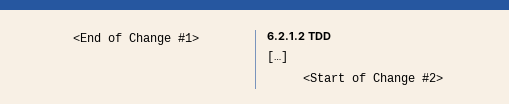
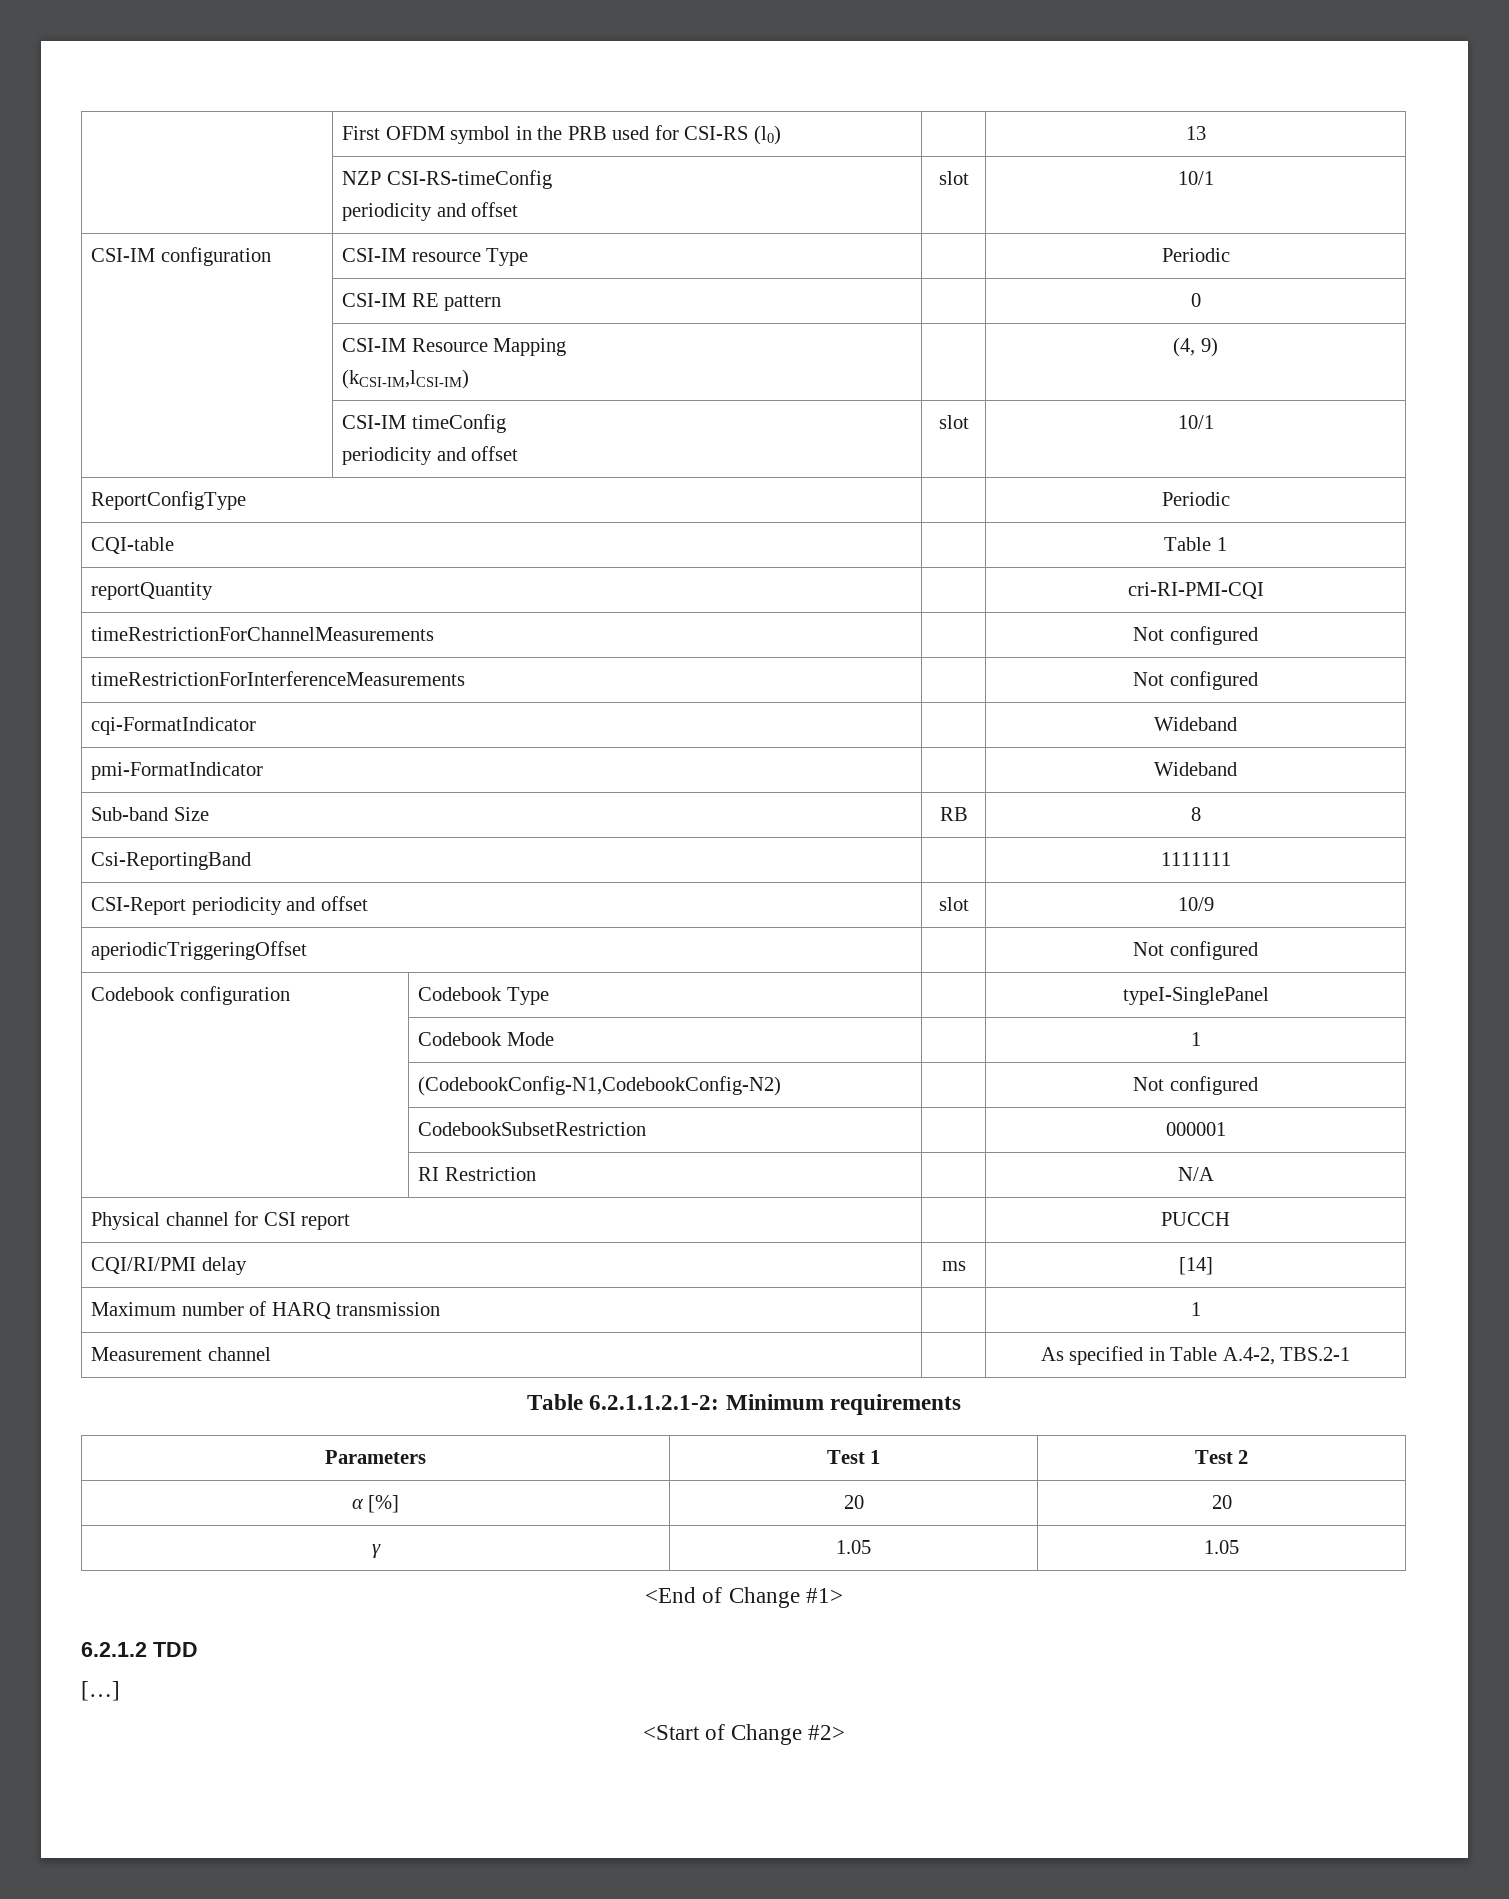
+ | First OFDM symbol in the PRB used for CSI-RS (l0) | | 13
+ | NZP CSI-RS-timeConfig
+ periodicity and offset | slot | 10/1
+ CSI-IM configuration | CSI-IM resource Type | | Periodic
+ | CSI-IM RE pattern | | 0
+ | CSI-IM Resource Mapping
+ (kCSI-IM,lCSI-IM) | | (4, 9)
+ | CSI-IM timeConfig
+ periodicity and offset | slot | 10/1
+ ReportConfigType | | Periodic
+ CQI-table | | Table 1
+ reportQuantity | | cri-RI-PMI-CQI
+ timeRestrictionForChannelMeasurements | | Not configured
+ timeRestrictionForInterferenceMeasurements | | Not configured
+ cqi-FormatIndicator | | Wideband
+ pmi-FormatIndicator | | Wideband
+ Sub-band Size | RB | 8
+ Csi-ReportingBand | | 1111111
+ CSI-Report periodicity and offset | slot | 10/9
+ aperiodicTriggeringOffset | | Not configured
+ Codebook configuration | Codebook Type | | typeI-SinglePanel
+ | Codebook Mode | | 1
+ | (CodebookConfig-N1,CodebookConfig-N2) | | Not configured
+ | CodebookSubsetRestriction | | 000001
+ | RI Restriction | | N/A
+ Physical channel for CSI report | | PUCCH
+ CQI/RI/PMI delay | ms | [14]
+ Maximum number of HARQ transmission | | 1
+ Measurement channel | | As specified in Table A.4-2, TBS.2-1
+ Table 6.2.1.1.2.1-2: Minimum requirements
+ Parameters | Test 1 | Test 2
+ α [%] | 20 | 20
+ γ | 1.05 | 1.05

